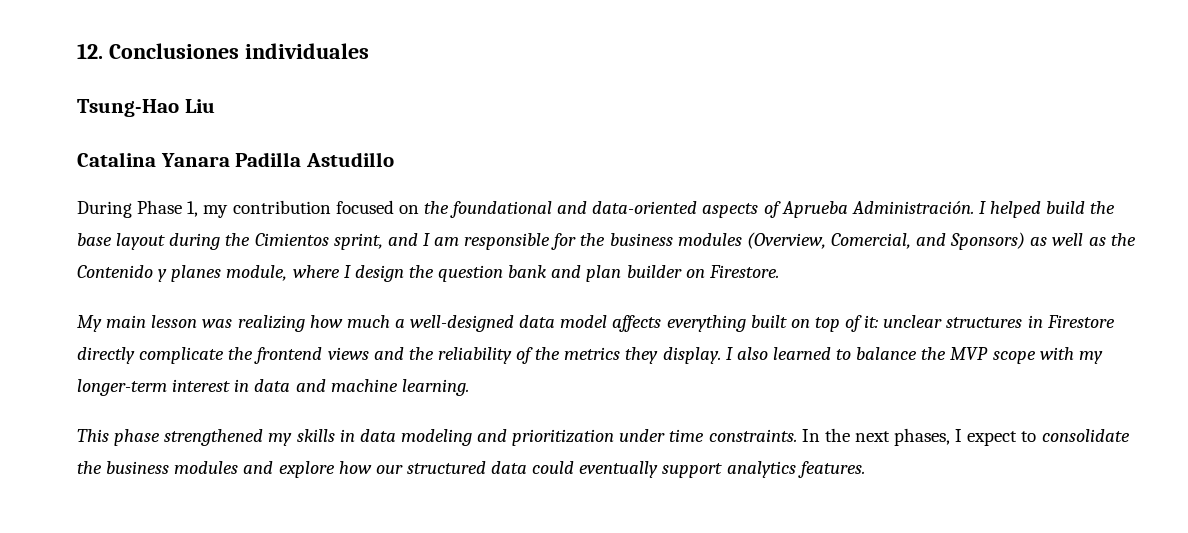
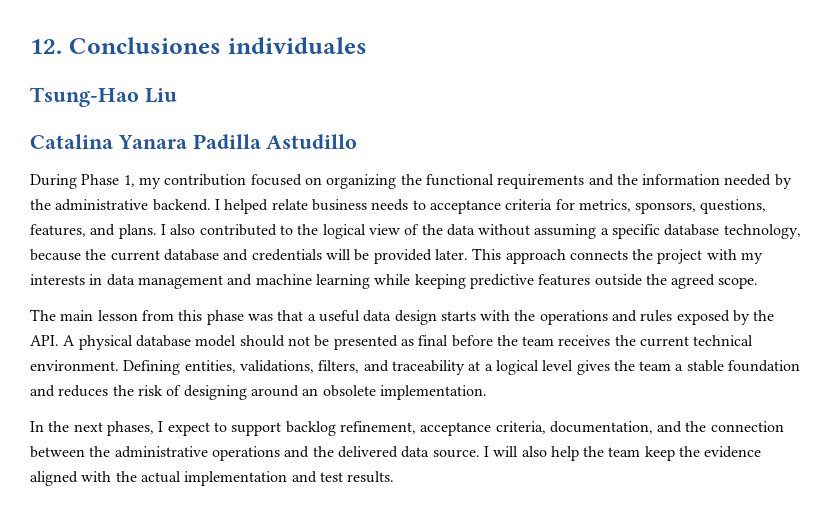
- During Phase 1, my contribution focused on the foundational and data-oriented aspects of Aprueba Administración. I helped build the base layout during the Cimientos sprint, and I am responsible for the business modules (Overview, Comercial, and Sponsors) as well as the Contenido y planes module, where I design the question bank and plan builder on Firestore.
- My main lesson was realizing how much a well-designed data model affects everything built on top of it: unclear structures in Firestore directly complicate the frontend views and the reliability of the metrics they display. I also learned to balance the MVP scope with my longer-term interest in data and machine learning.
- This phase strengthened my skills in data modeling and prioritization under time constraints. In the next phases, I expect to consolidate the business modules and explore how our structured data could eventually support analytics features.
+ During Phase 1, my contribution focused on organizing the functional requirements and the information needed by the administrative backend. I helped relate business needs to acceptance criteria for metrics, sponsors, questions, features, and plans. I also contributed to the logical view of the data without assuming a specific database technology, because the current database and credentials will be provided later. This approach connects the project with my interests in data management and machine learning while keeping predictive features outside the agreed scope.
+ The main lesson from this phase was that a useful data design starts with the operations and rules exposed by the API. A physical database model should not be presented as final before the team receives the current technical environment. Defining entities, validations, filters, and traceability at a logical level gives the team a stable foundation and reduces the risk of designing around an obsolete implementation.
+ In the next phases, I expect to support backlog refinement, acceptance criteria, documentation, and the connection between the administrative operations and the delivered data source. I will also help the team keep the evidence aligned with the actual implementation and test results.

